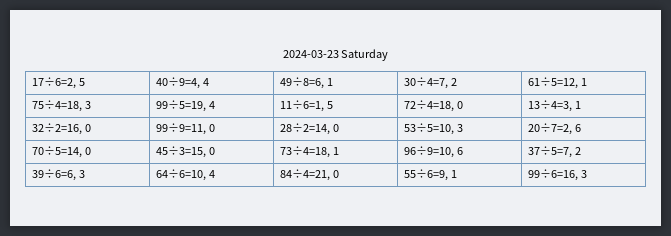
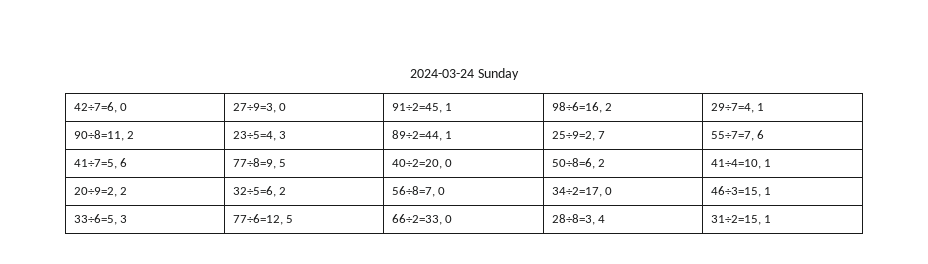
- 2024-03-23 Saturday
- 17÷6=2, 5 | 40÷9=4, 4 | 49÷8=6, 1 | 30÷4=7, 2 | 61÷5=12, 1
- 75÷4=18, 3 | 99÷5=19, 4 | 11÷6=1, 5 | 72÷4=18, 0 | 13÷4=3, 1
- 32÷2=16, 0 | 99÷9=11, 0 | 28÷2=14, 0 | 53÷5=10, 3 | 20÷7=2, 6
- 70÷5=14, 0 | 45÷3=15, 0 | 73÷4=18, 1 | 96÷9=10, 6 | 37÷5=7, 2
- 39÷6=6, 3 | 64÷6=10, 4 | 84÷4=21, 0 | 55÷6=9, 1 | 99÷6=16, 3
+ 2024-03-24 Sunday
+ 42÷7=6, 0 | 27÷9=3, 0 | 91÷2=45, 1 | 98÷6=16, 2 | 29÷7=4, 1
+ 90÷8=11, 2 | 23÷5=4, 3 | 89÷2=44, 1 | 25÷9=2, 7 | 55÷7=7, 6
+ 41÷7=5, 6 | 77÷8=9, 5 | 40÷2=20, 0 | 50÷8=6, 2 | 41÷4=10, 1
+ 20÷9=2, 2 | 32÷5=6, 2 | 56÷8=7, 0 | 34÷2=17, 0 | 46÷3=15, 1
+ 33÷6=5, 3 | 77÷6=12, 5 | 66÷2=33, 0 | 28÷8=3, 4 | 31÷2=15, 1

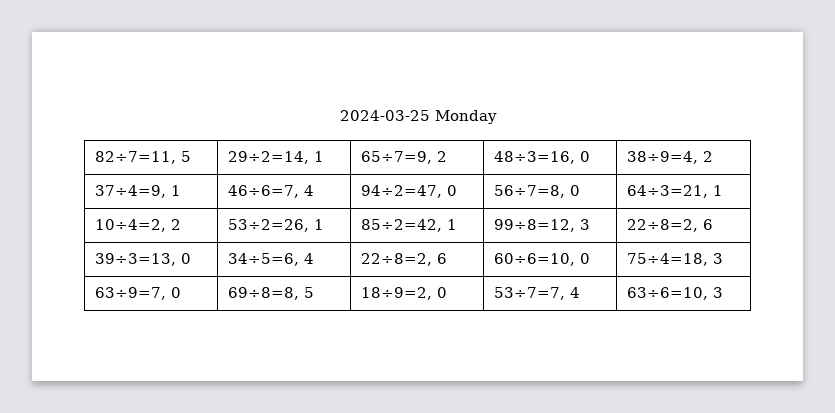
- 2024-03-24 Sunday
- 42÷7=6, 0 | 27÷9=3, 0 | 91÷2=45, 1 | 98÷6=16, 2 | 29÷7=4, 1
- 90÷8=11, 2 | 23÷5=4, 3 | 89÷2=44, 1 | 25÷9=2, 7 | 55÷7=7, 6
- 41÷7=5, 6 | 77÷8=9, 5 | 40÷2=20, 0 | 50÷8=6, 2 | 41÷4=10, 1
- 20÷9=2, 2 | 32÷5=6, 2 | 56÷8=7, 0 | 34÷2=17, 0 | 46÷3=15, 1
- 33÷6=5, 3 | 77÷6=12, 5 | 66÷2=33, 0 | 28÷8=3, 4 | 31÷2=15, 1
+ 2024-03-25 Monday
+ 82÷7=11, 5 | 29÷2=14, 1 | 65÷7=9, 2 | 48÷3=16, 0 | 38÷9=4, 2
+ 37÷4=9, 1 | 46÷6=7, 4 | 94÷2=47, 0 | 56÷7=8, 0 | 64÷3=21, 1
+ 10÷4=2, 2 | 53÷2=26, 1 | 85÷2=42, 1 | 99÷8=12, 3 | 22÷8=2, 6
+ 39÷3=13, 0 | 34÷5=6, 4 | 22÷8=2, 6 | 60÷6=10, 0 | 75÷4=18, 3
+ 63÷9=7, 0 | 69÷8=8, 5 | 18÷9=2, 0 | 53÷7=7, 4 | 63÷6=10, 3

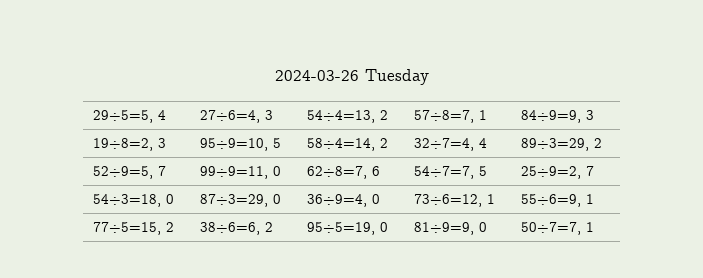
- 2024-03-25 Monday
- 82÷7=11, 5 | 29÷2=14, 1 | 65÷7=9, 2 | 48÷3=16, 0 | 38÷9=4, 2
- 37÷4=9, 1 | 46÷6=7, 4 | 94÷2=47, 0 | 56÷7=8, 0 | 64÷3=21, 1
- 10÷4=2, 2 | 53÷2=26, 1 | 85÷2=42, 1 | 99÷8=12, 3 | 22÷8=2, 6
- 39÷3=13, 0 | 34÷5=6, 4 | 22÷8=2, 6 | 60÷6=10, 0 | 75÷4=18, 3
- 63÷9=7, 0 | 69÷8=8, 5 | 18÷9=2, 0 | 53÷7=7, 4 | 63÷6=10, 3
+ 2024-03-26 Tuesday
+ 29÷5=5, 4 | 27÷6=4, 3 | 54÷4=13, 2 | 57÷8=7, 1 | 84÷9=9, 3
+ 19÷8=2, 3 | 95÷9=10, 5 | 58÷4=14, 2 | 32÷7=4, 4 | 89÷3=29, 2
+ 52÷9=5, 7 | 99÷9=11, 0 | 62÷8=7, 6 | 54÷7=7, 5 | 25÷9=2, 7
+ 54÷3=18, 0 | 87÷3=29, 0 | 36÷9=4, 0 | 73÷6=12, 1 | 55÷6=9, 1
+ 77÷5=15, 2 | 38÷6=6, 2 | 95÷5=19, 0 | 81÷9=9, 0 | 50÷7=7, 1

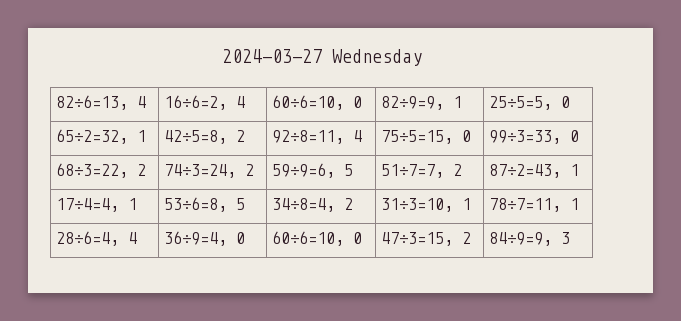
- 2024-03-26 Tuesday
- 29÷5=5, 4 | 27÷6=4, 3 | 54÷4=13, 2 | 57÷8=7, 1 | 84÷9=9, 3
- 19÷8=2, 3 | 95÷9=10, 5 | 58÷4=14, 2 | 32÷7=4, 4 | 89÷3=29, 2
- 52÷9=5, 7 | 99÷9=11, 0 | 62÷8=7, 6 | 54÷7=7, 5 | 25÷9=2, 7
- 54÷3=18, 0 | 87÷3=29, 0 | 36÷9=4, 0 | 73÷6=12, 1 | 55÷6=9, 1
- 77÷5=15, 2 | 38÷6=6, 2 | 95÷5=19, 0 | 81÷9=9, 0 | 50÷7=7, 1
+ 2024-03-27 Wednesday
+ 82÷6=13, 4 | 16÷6=2, 4 | 60÷6=10, 0 | 82÷9=9, 1 | 25÷5=5, 0
+ 65÷2=32, 1 | 42÷5=8, 2 | 92÷8=11, 4 | 75÷5=15, 0 | 99÷3=33, 0
+ 68÷3=22, 2 | 74÷3=24, 2 | 59÷9=6, 5 | 51÷7=7, 2 | 87÷2=43, 1
+ 17÷4=4, 1 | 53÷6=8, 5 | 34÷8=4, 2 | 31÷3=10, 1 | 78÷7=11, 1
+ 28÷6=4, 4 | 36÷9=4, 0 | 60÷6=10, 0 | 47÷3=15, 2 | 84÷9=9, 3

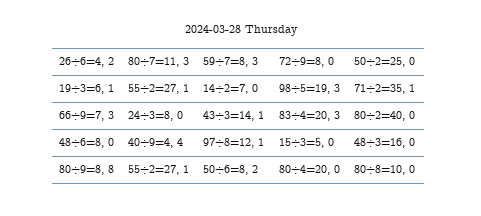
- 2024-03-27 Wednesday
- 82÷6=13, 4 | 16÷6=2, 4 | 60÷6=10, 0 | 82÷9=9, 1 | 25÷5=5, 0
- 65÷2=32, 1 | 42÷5=8, 2 | 92÷8=11, 4 | 75÷5=15, 0 | 99÷3=33, 0
- 68÷3=22, 2 | 74÷3=24, 2 | 59÷9=6, 5 | 51÷7=7, 2 | 87÷2=43, 1
- 17÷4=4, 1 | 53÷6=8, 5 | 34÷8=4, 2 | 31÷3=10, 1 | 78÷7=11, 1
- 28÷6=4, 4 | 36÷9=4, 0 | 60÷6=10, 0 | 47÷3=15, 2 | 84÷9=9, 3
+ 2024-03-28 Thursday
+ 26÷6=4, 2 | 80÷7=11, 3 | 59÷7=8, 3 | 72÷9=8, 0 | 50÷2=25, 0
+ 19÷3=6, 1 | 55÷2=27, 1 | 14÷2=7, 0 | 98÷5=19, 3 | 71÷2=35, 1
+ 66÷9=7, 3 | 24÷3=8, 0 | 43÷3=14, 1 | 83÷4=20, 3 | 80÷2=40, 0
+ 48÷6=8, 0 | 40÷9=4, 4 | 97÷8=12, 1 | 15÷3=5, 0 | 48÷3=16, 0
+ 80÷9=8, 8 | 55÷2=27, 1 | 50÷6=8, 2 | 80÷4=20, 0 | 80÷8=10, 0

